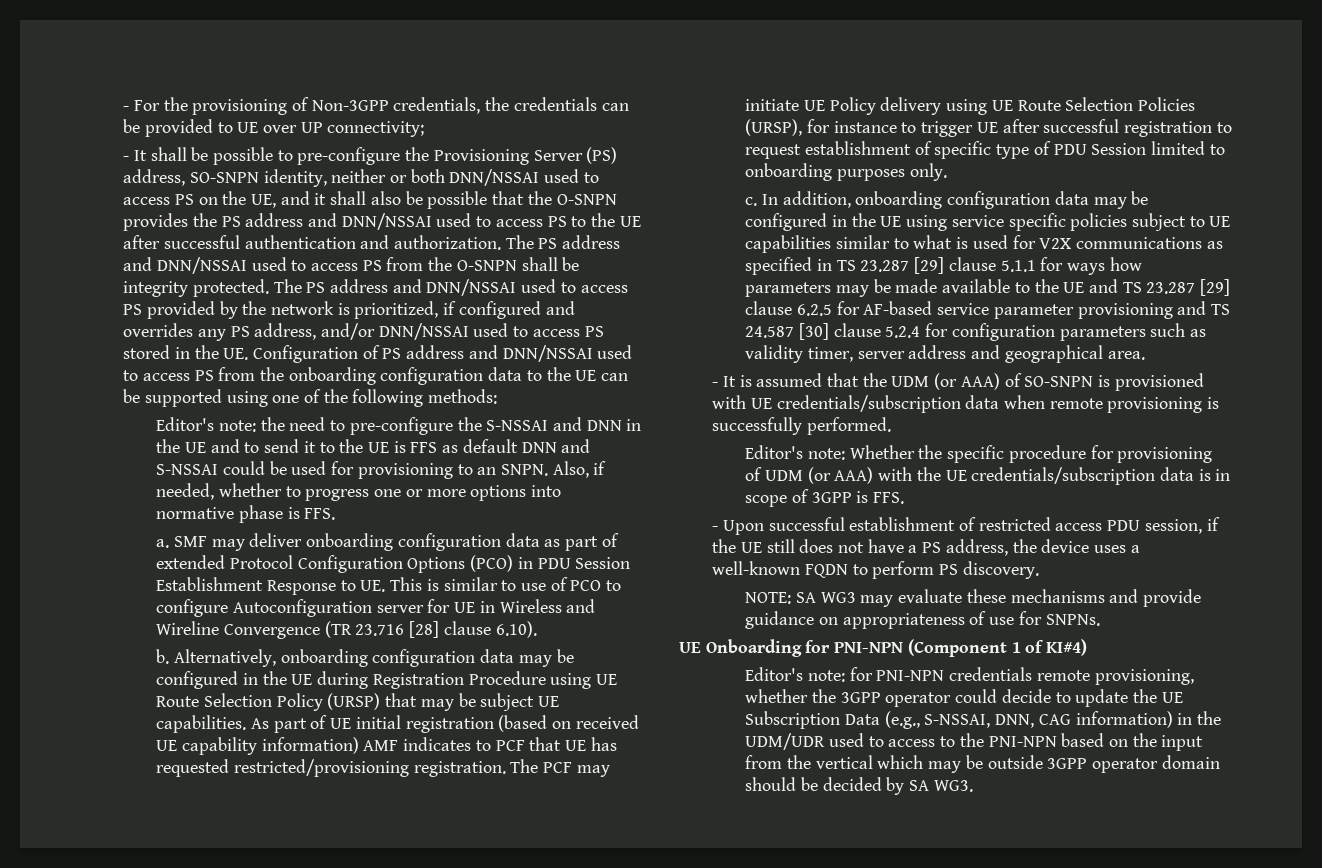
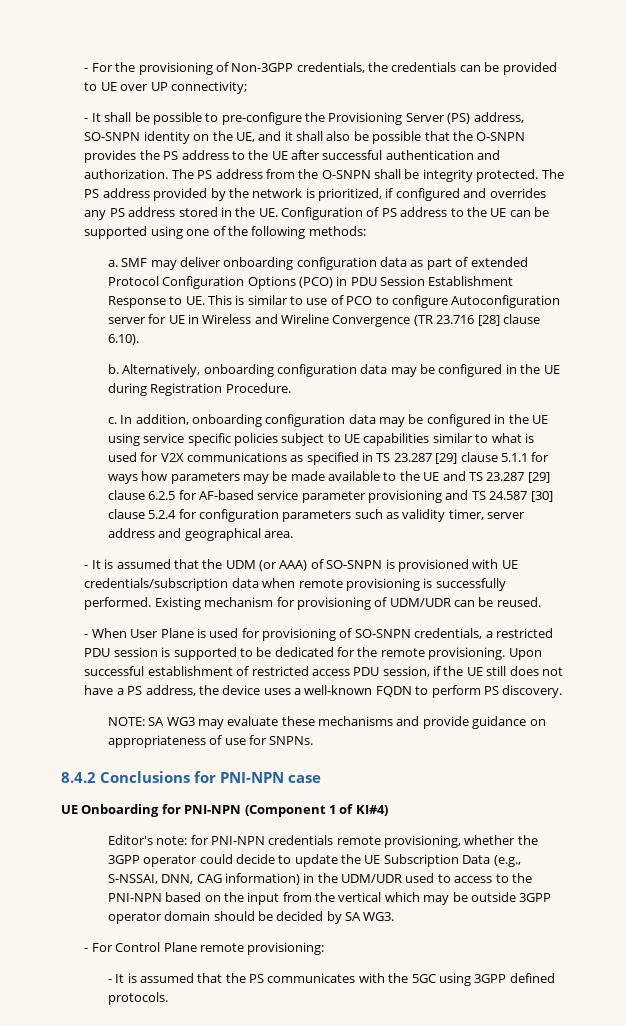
- - It shall be possible to pre-configure the Provisioning Server (PS) address, SO-SNPN identity, neither or both DNN/NSSAI used to access PS on the UE, and it shall also be possible that the O-SNPN provides the PS address and DNN/NSSAI used to access PS to the UE after successful authentication and authorization.
+ - It shall be possible to pre-configure the Provisioning Server (PS) address, SO-SNPN identity on the UE, and it shall also be possible that the O-SNPN provides the PS address to the UE after successful authentication and authorization.
- The PS address and DNN/NSSAI used to access PS from the O-SNPN shall be integrity protected.
+ The PS address from the O-SNPN shall be integrity protected.
- The PS address and DNN/NSSAI used to access PS provided by the network is prioritized, if configured and overrides any PS address, and/or DNN/NSSAI used to access PS stored in the UE. Configuration of PS address and DNN/NSSAI used to access PS from the onboarding configuration data to the UE can be supported using one of the following methods:
+ The PS address provided by the network is prioritized, if configured and overrides any PS address stored in the UE. Configuration of PS address to the UE can be supported using one of the following methods:
- Editor's note: the need to pre-configure the S-NSSAI and DNN in the UE and to send it to the UE is FFS as default DNN and S-NSSAI could be used for provisioning to an SNPN. Also, if needed, whether to progress one or more options into normative phase is FFS.
- Alternatively, onboarding configuration data may be configured in the UE during Registration Procedure using UE Route Selection Policy (URSP) that may be subject UE capabilities. As part of UE initial registration (based on received UE capability information) AMF indicates to PCF that UE has requested restricted/provisioning registration. The PCF may initiate UE Policy delivery using UE Route Selection Policies (URSP), for instance to trigger UE after successful registration to request establishment of specific type of PDU Session limited to onboarding purposes only.
+ Alternatively, onboarding configuration data may be configured in the UE during Registration Procedure.
- - It is assumed that the UDM (or AAA) of SO-SNPN is provisioned with UE credentials/subscription data when remote provisioning is successfully performed.
- Editor's note: Whether the specific procedure for provisioning of UDM (or AAA) with the UE credentials/subscription data is in scope of 3GPP is FFS.
- - Upon successful establishment of restricted access PDU session, if the UE still does not have a PS address, the device uses a well-known FQDN to perform PS discovery.
+ - It is assumed that the UDM (or AAA) of SO-SNPN is provisioned with UE credentials/subscription data when remote provisioning is successfully performed. Existing mechanism for provisioning of UDM/UDR can be reused.
+ - When User Plane is used for provisioning of SO-SNPN credentials, a restricted PDU session is supported to be dedicated for the remote provisioning. Upon successful establishment of restricted access PDU session, if the UE still does not have a PS address, the device uses a well-known FQDN to perform PS discovery.
+ 8.4.2 Conclusions for PNI-NPN case
+ - For Control Plane remote provisioning:
+ - It is assumed that the PS communicates with the 5GC using 3GPP defined protocols.

